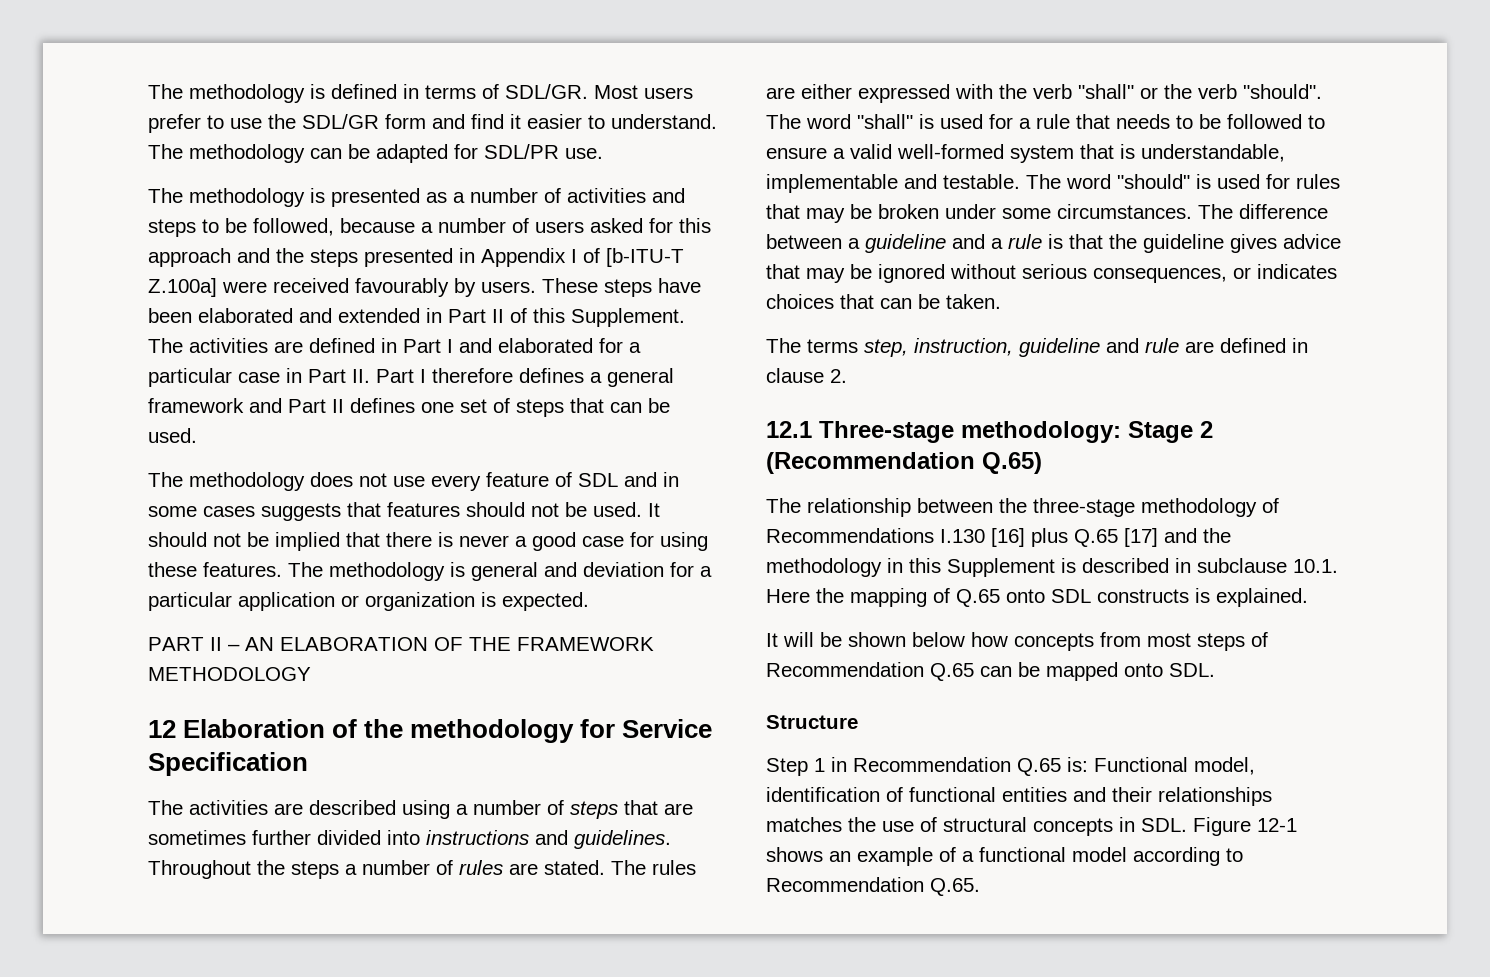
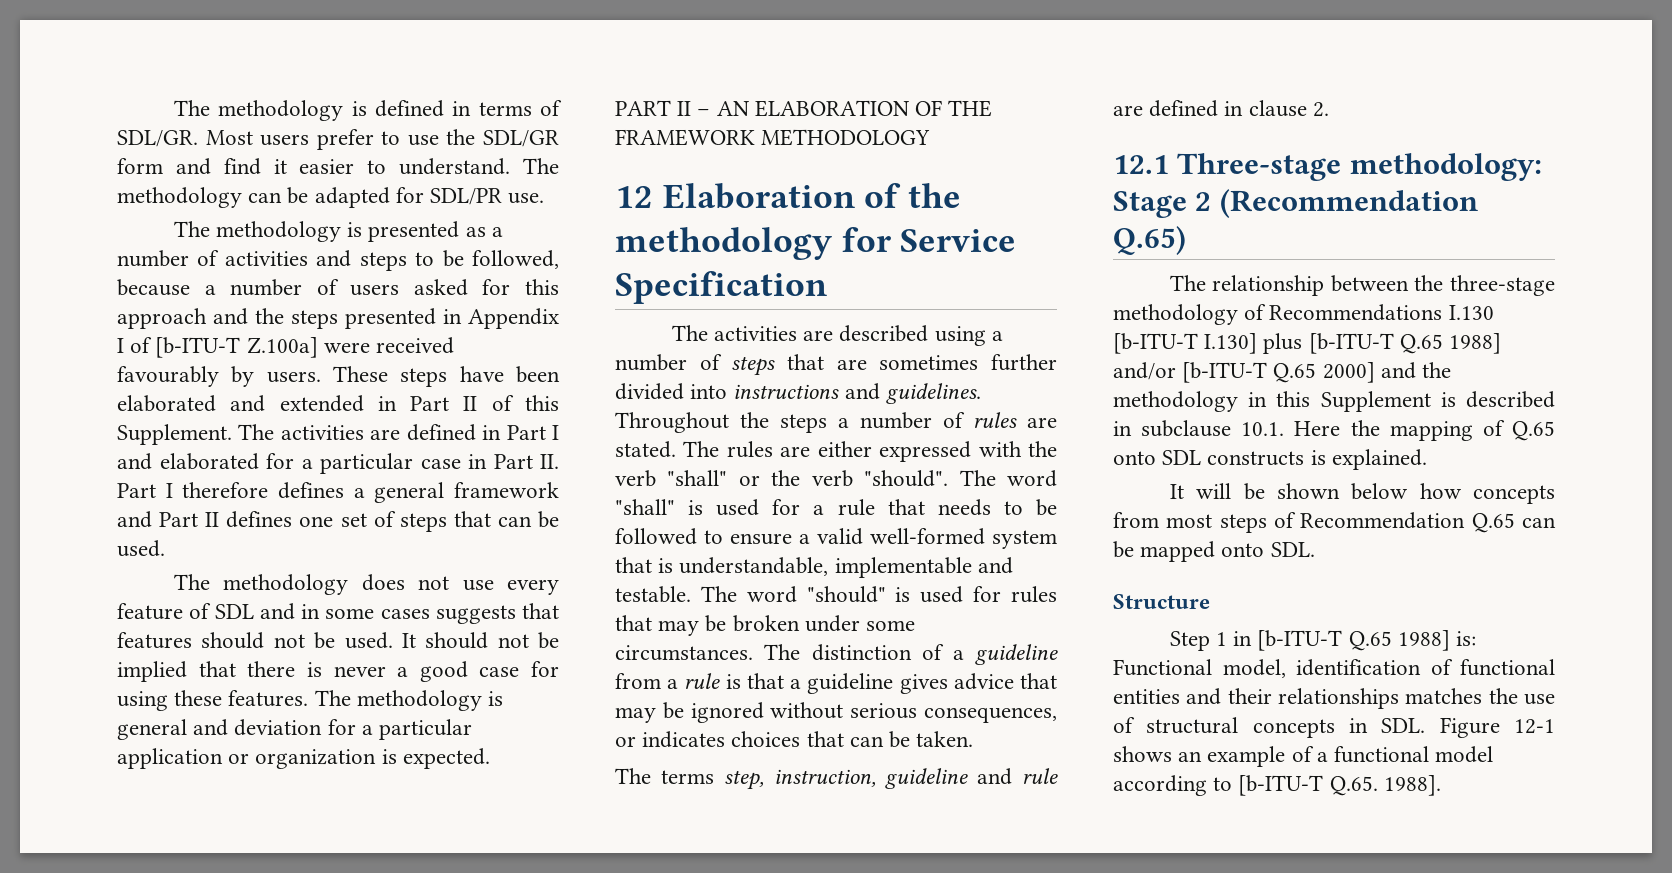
- The difference between a guideline and a rule is that the guideline gives advice that may be ignored without serious consequences, or indicates choices that can be taken.
+ The distinction of a guideline from a rule is that a guideline gives advice that may be ignored without serious consequences, or indicates choices that can be taken.
- The relationship between the three-stage methodology of Recommendations I.130 [16] plus Q.65 [17] and the methodology in this Supplement is described in subclause 10.1. Here the mapping of Q.65 onto SDL constructs is explained.
+ The relationship between the three-stage methodology of Recommendations I.130 [b-ITU-T I.130] plus [b-ITU-T Q.65 1988] and/or [b-ITU-T Q.65 2000] and the methodology in this Supplement is described in subclause 10.1. Here the mapping of Q.65 onto SDL constructs is explained.
- Step 1 in Recommendation Q.65 is: Functional model, identification of functional entities and their relationships matches the use of structural concepts in SDL. Figure 12-1 shows an example of a functional model according to Recommendation Q.65.
+ Step 1 in [b-ITU-T Q.65 1988] is: Functional model, identification of functional entities and their relationships matches the use of structural concepts in SDL. Figure 12-1 shows an example of a functional model according to [b-ITU-T Q.65. 1988].

